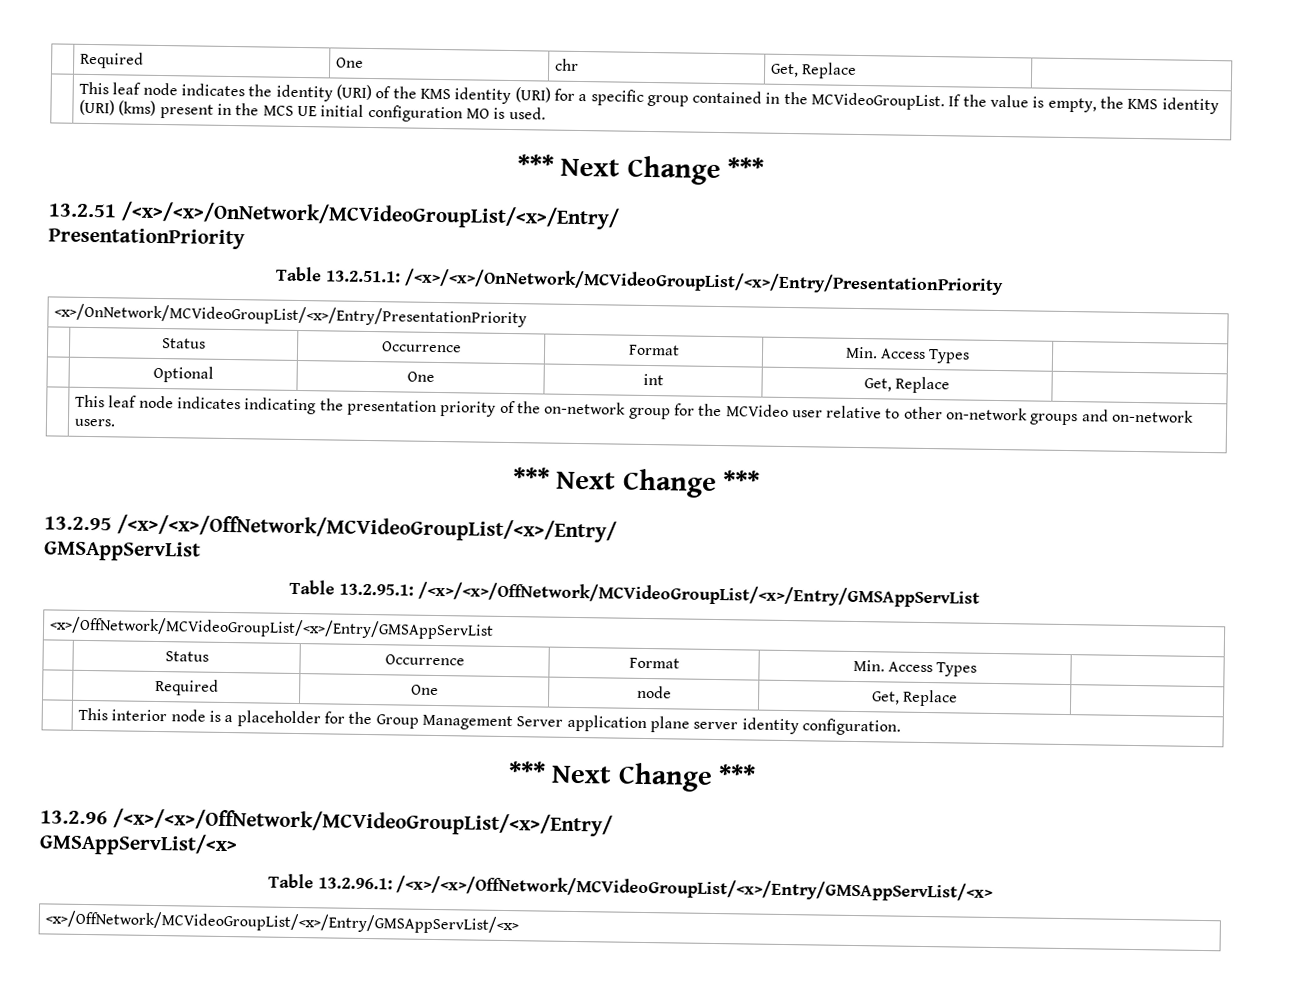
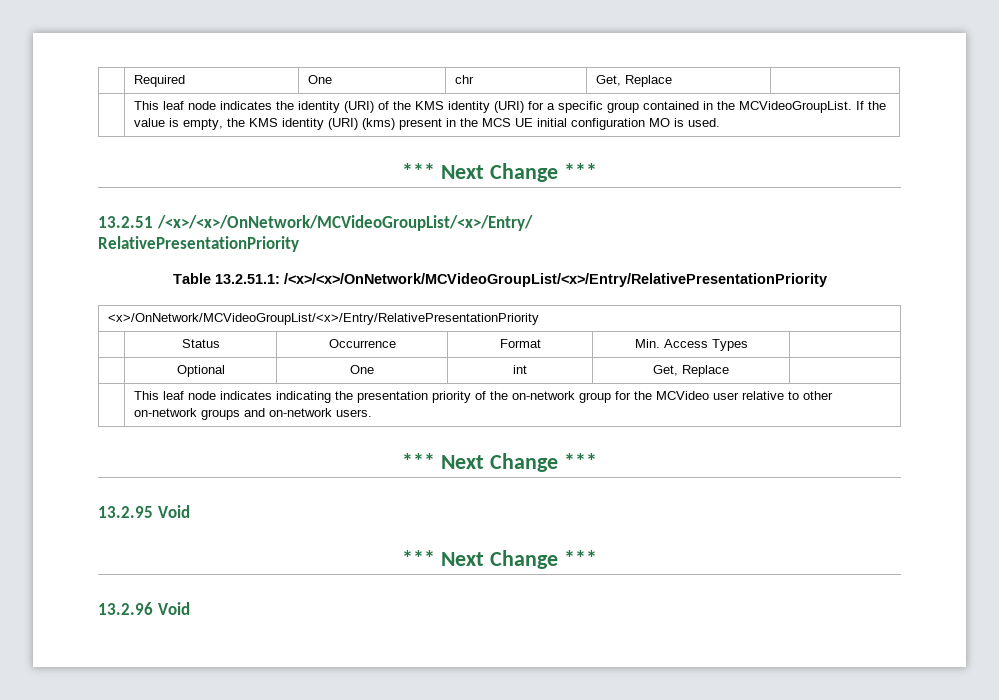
- PresentationPriority
+ RelativePresentationPriority
- Table 13.2.51.1: /<x>/<x>/OnNetwork/MCVideoGroupList/<x>/Entry/PresentationPriority
- <x>/OnNetwork/MCVideoGroupList/<x>/Entry/PresentationPriority
+ Table 13.2.51.1: /<x>/<x>/OnNetwork/MCVideoGroupList/<x>/Entry/RelativePresentationPriority
+ <x>/OnNetwork/MCVideoGroupList/<x>/Entry/RelativePresentationPriority
- 13.2.95 /<x>/<x>/OffNetwork/MCVideoGroupList/<x>/Entry/
- GMSAppServList
- Table 13.2.95.1: /<x>/<x>/OffNetwork/MCVideoGroupList/<x>/Entry/GMSAppServList
- <x>/OffNetwork/MCVideoGroupList/<x>/Entry/GMSAppServList
- | Status | Occurrence | Format | Min. Access Types |
- | Required | One | node | Get, Replace |
- | This interior node is a placeholder for the Group Management Server application plane server identity configuration.
+ 13.2.95 Void
- 13.2.96 /<x>/<x>/OffNetwork/MCVideoGroupList/<x>/Entry/
- GMSAppServList/<x>
- Table 13.2.96.1: /<x>/<x>/OffNetwork/MCVideoGroupList/<x>/Entry/GMSAppServList/<x>
- <x>/OffNetwork/MCVideoGroupList/<x>/Entry/GMSAppServList/<x>
+ 13.2.96 Void

